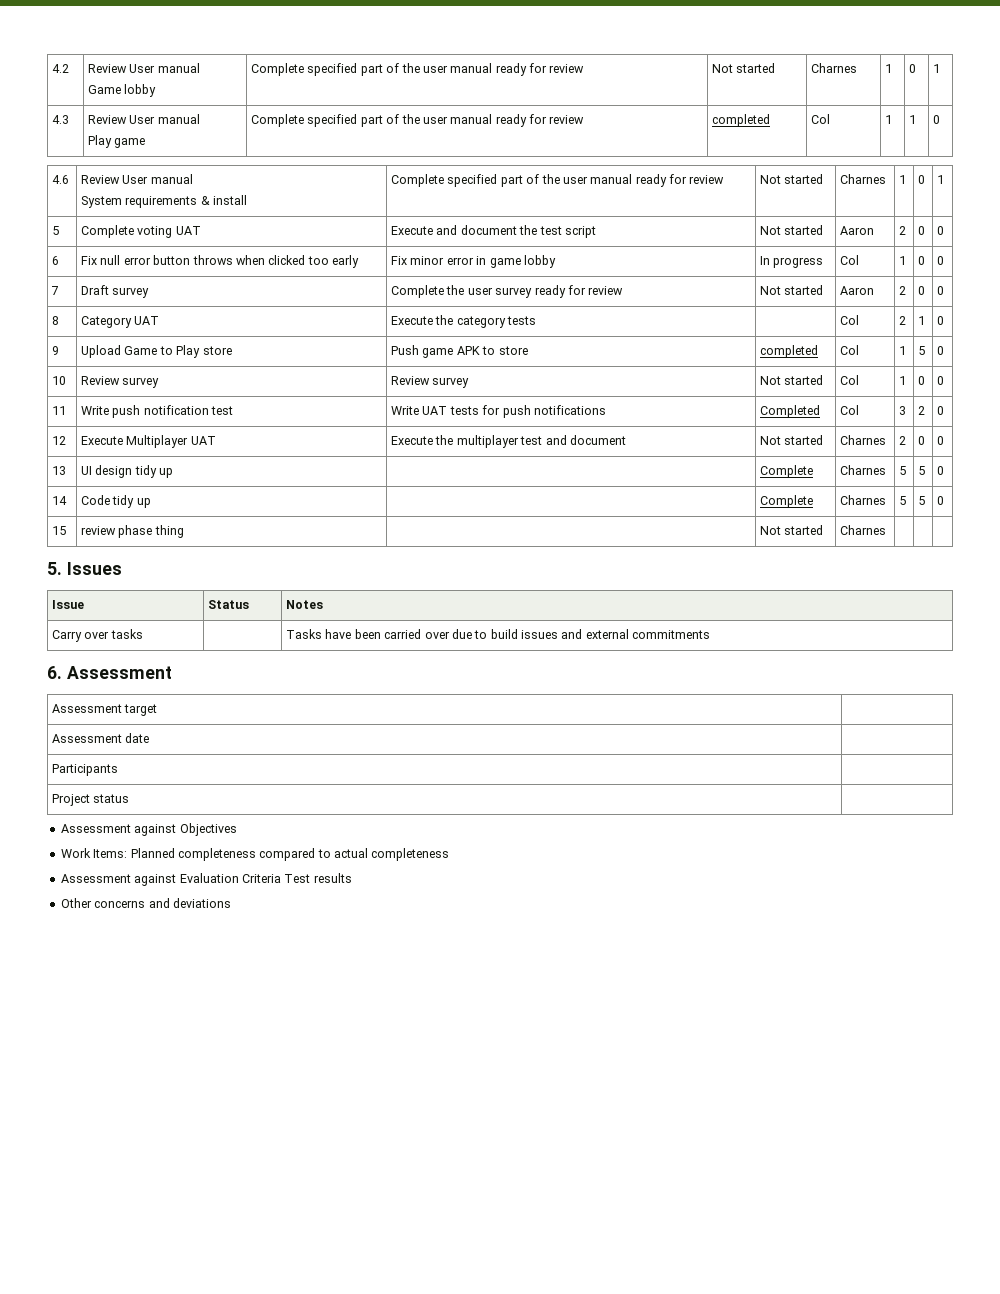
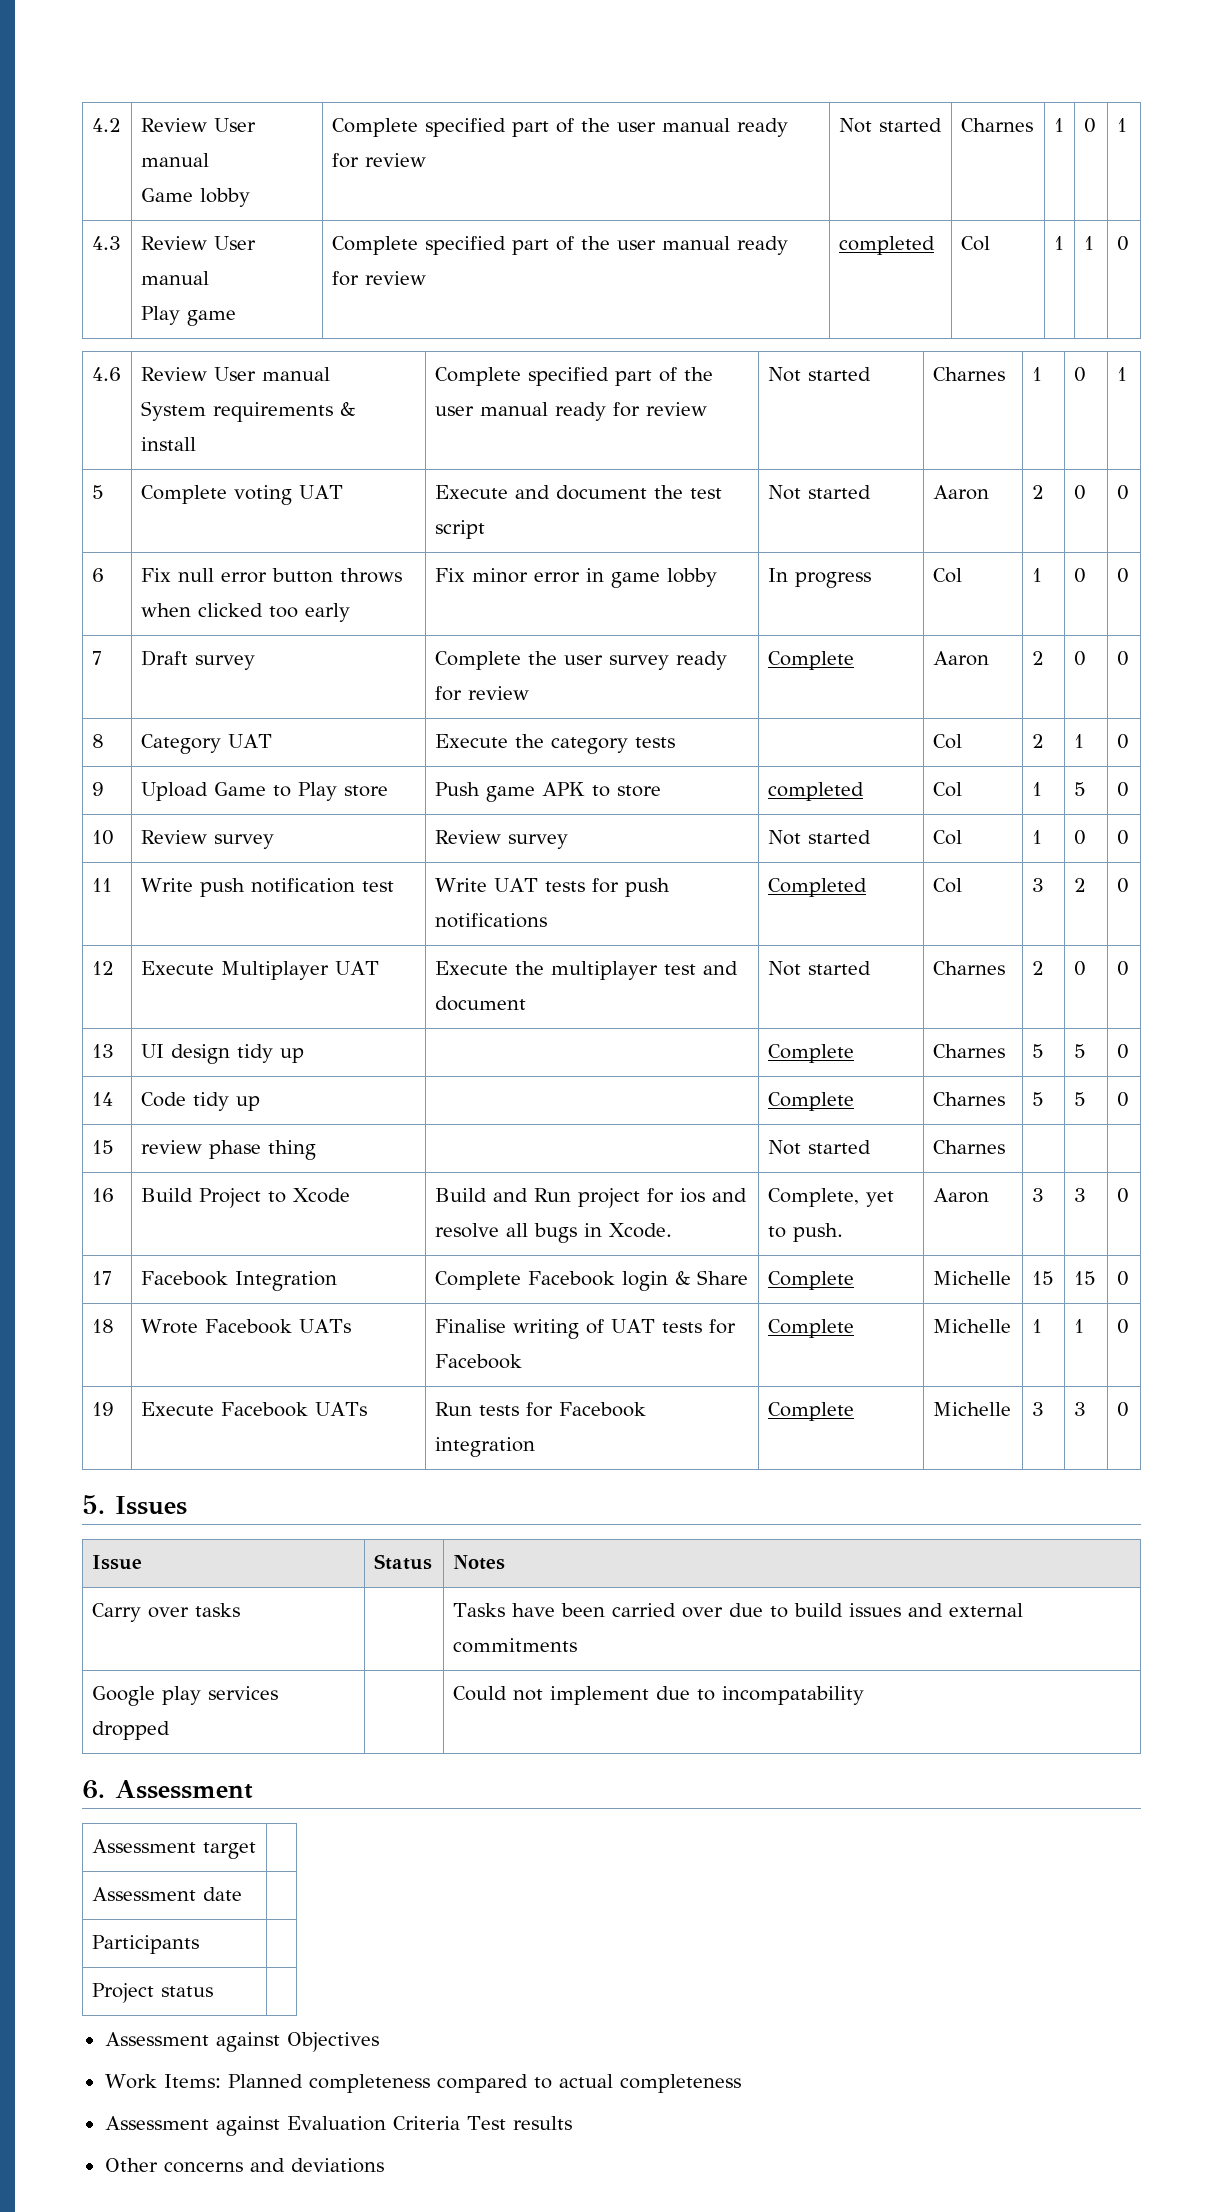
- 7 | Draft survey | Complete the user survey ready for review | Not started | Aaron | 2 | 0 | 0
+ 7 | Draft survey | Complete the user survey ready for review | Complete | Aaron | 2 | 0 | 0
+ 16 | Build Project to Xcode | Build and Run project for ios and resolve all bugs in Xcode. | Complete, yet to push. | Aaron | 3 | 3 | 0
+ 17 | Facebook Integration | Complete Facebook login & Share | Complete | Michelle | 15 | 15 | 0
+ 18 | Wrote Facebook UATs | Finalise writing of UAT tests for Facebook | Complete | Michelle | 1 | 1 | 0
+ 19 | Execute Facebook UATs | Run tests for Facebook integration | Complete | Michelle | 3 | 3 | 0
+ Google play services dropped | | Could not implement due to incompatability

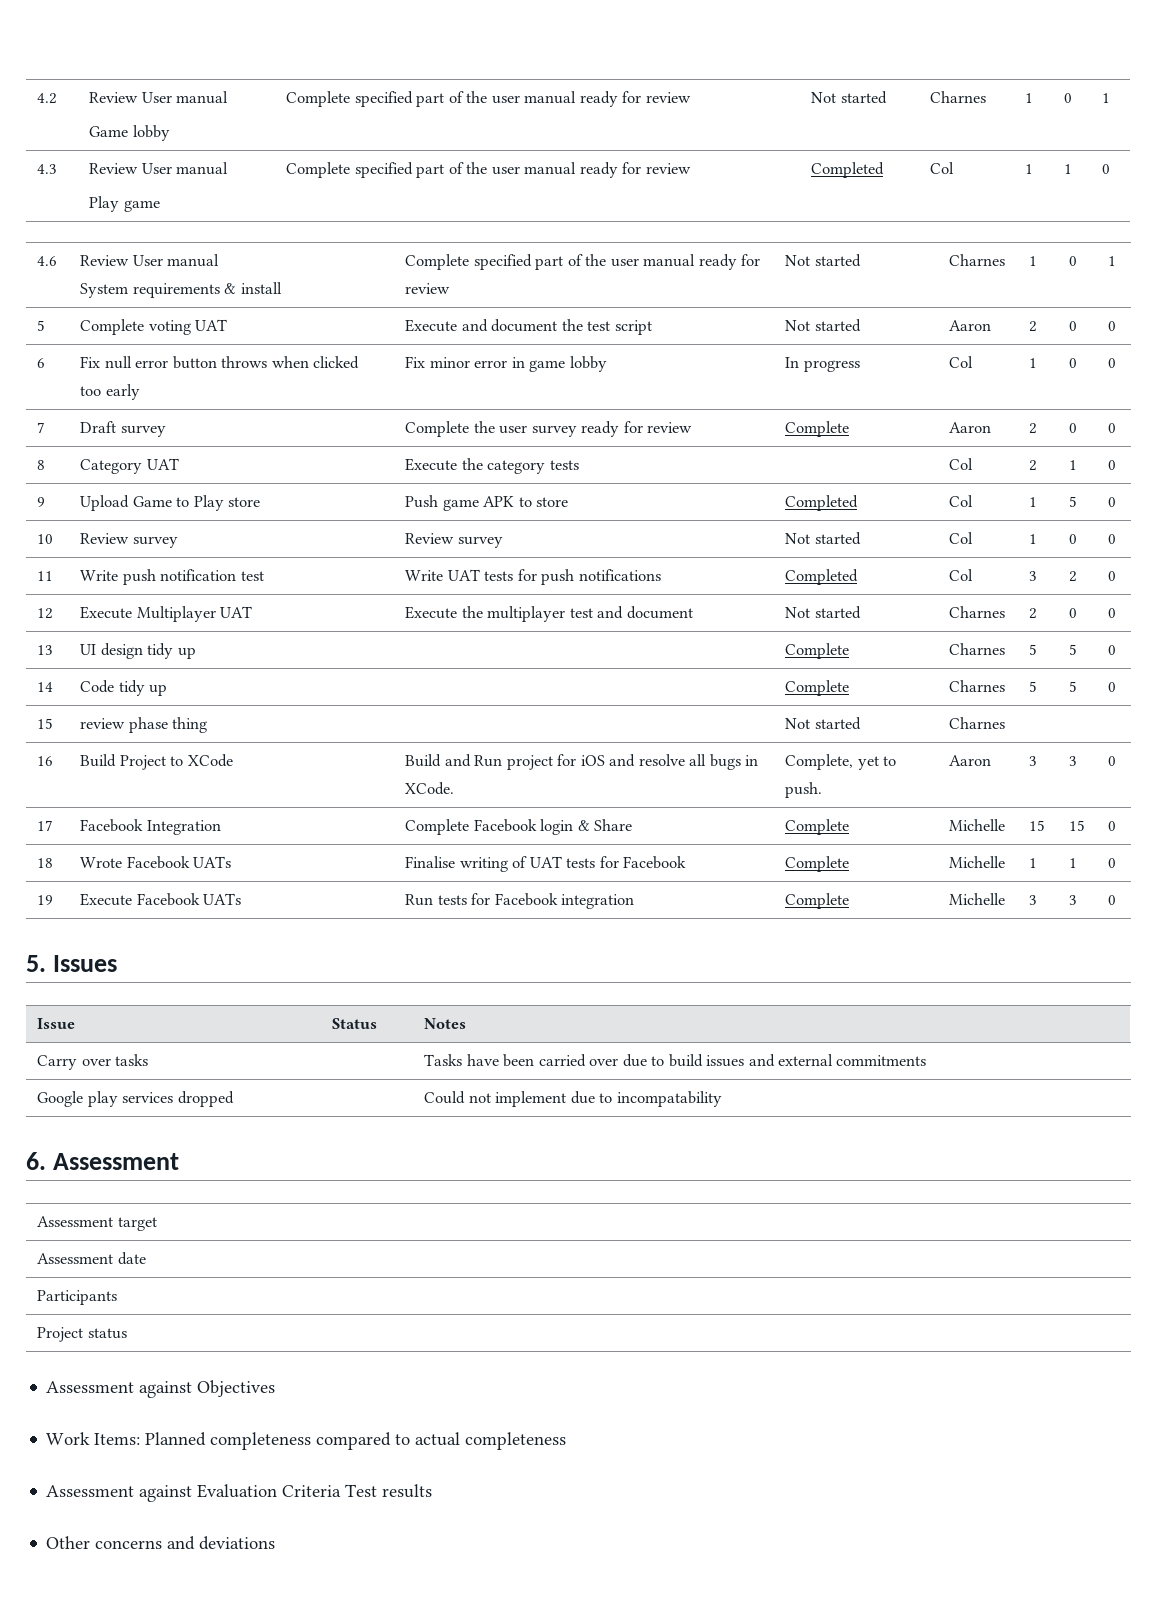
  4.3 | Review User manual
- Play game | Complete specified part of the user manual ready for review | completed | Col | 1 | 1 | 0
+ Play game | Complete specified part of the user manual ready for review | Completed | Col | 1 | 1 | 0
- 9 | Upload Game to Play store | Push game APK to store | completed | Col | 1 | 5 | 0
+ 9 | Upload Game to Play store | Push game APK to store | Completed | Col | 1 | 5 | 0
- 16 | Build Project to Xcode | Build and Run project for ios and resolve all bugs in Xcode. | Complete, yet to push. | Aaron | 3 | 3 | 0
+ 16 | Build Project to XCode | Build and Run project for iOS and resolve all bugs in XCode. | Complete, yet to push. | Aaron | 3 | 3 | 0

